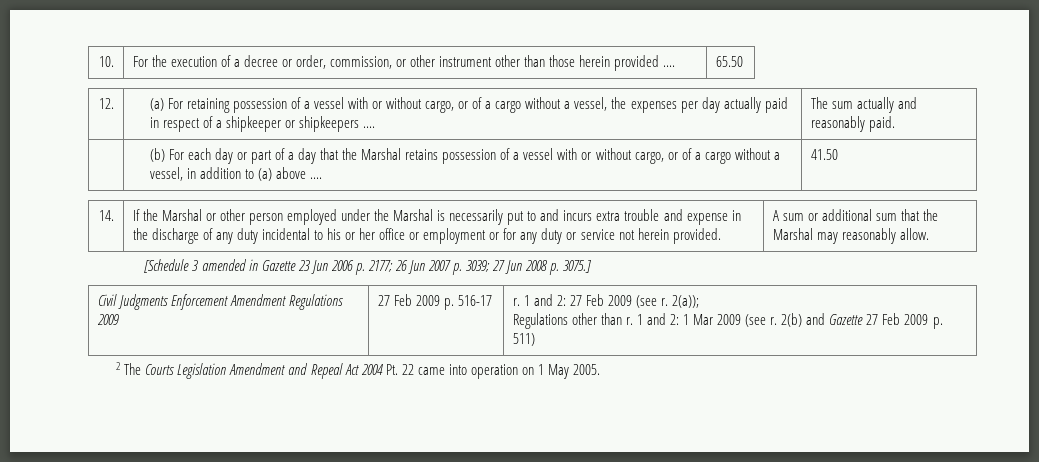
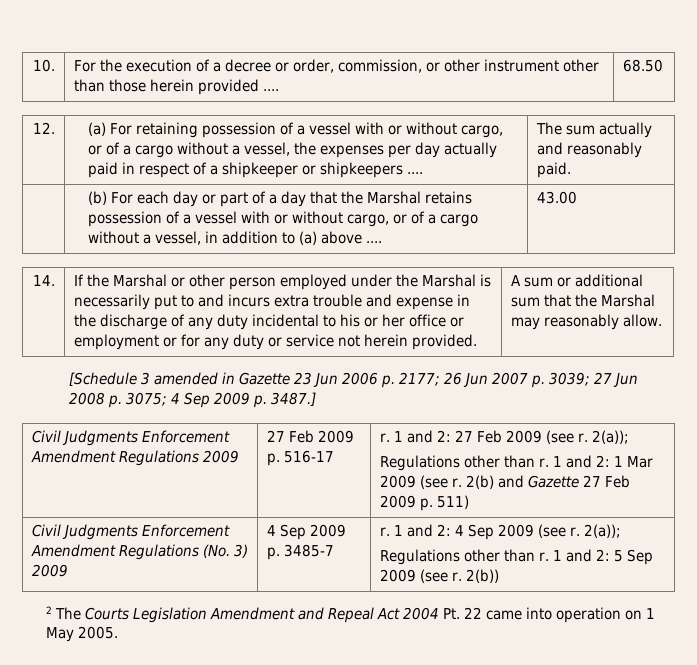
- 10. | For the execution of a decree or order, commission, or other instrument other than those herein provided .... | 65.50
+ 10. | For the execution of a decree or order, commission, or other instrument other than those herein provided .... | 68.50
- | (b) For each day or part of a day that the Marshal retains possession of a vessel with or without cargo, or of a cargo without a vessel, in addition to (a) above .... | 41.50
+ | (b) For each day or part of a day that the Marshal retains possession of a vessel with or without cargo, or of a cargo without a vessel, in addition to (a) above .... | 43.00
- [Schedule 3 amended in Gazette 23 Jun 2006 p. 2177; 26 Jun 2007 p. 3039; 27 Jun 2008 p. 3075.]
+ [Schedule 3 amended in Gazette 23 Jun 2006 p. 2177; 26 Jun 2007 p. 3039; 27 Jun 2008 p. 3075; 4 Sep 2009 p. 3487.]
+ Civil Judgments Enforcement Amendment Regulations (No. 3) 2009 | 4 Sep 2009 p. 3485-7 | r. 1 and 2: 4 Sep 2009 (see r. 2(a));
+ Regulations other than r. 1 and 2: 5 Sep 2009 (see r. 2(b))

